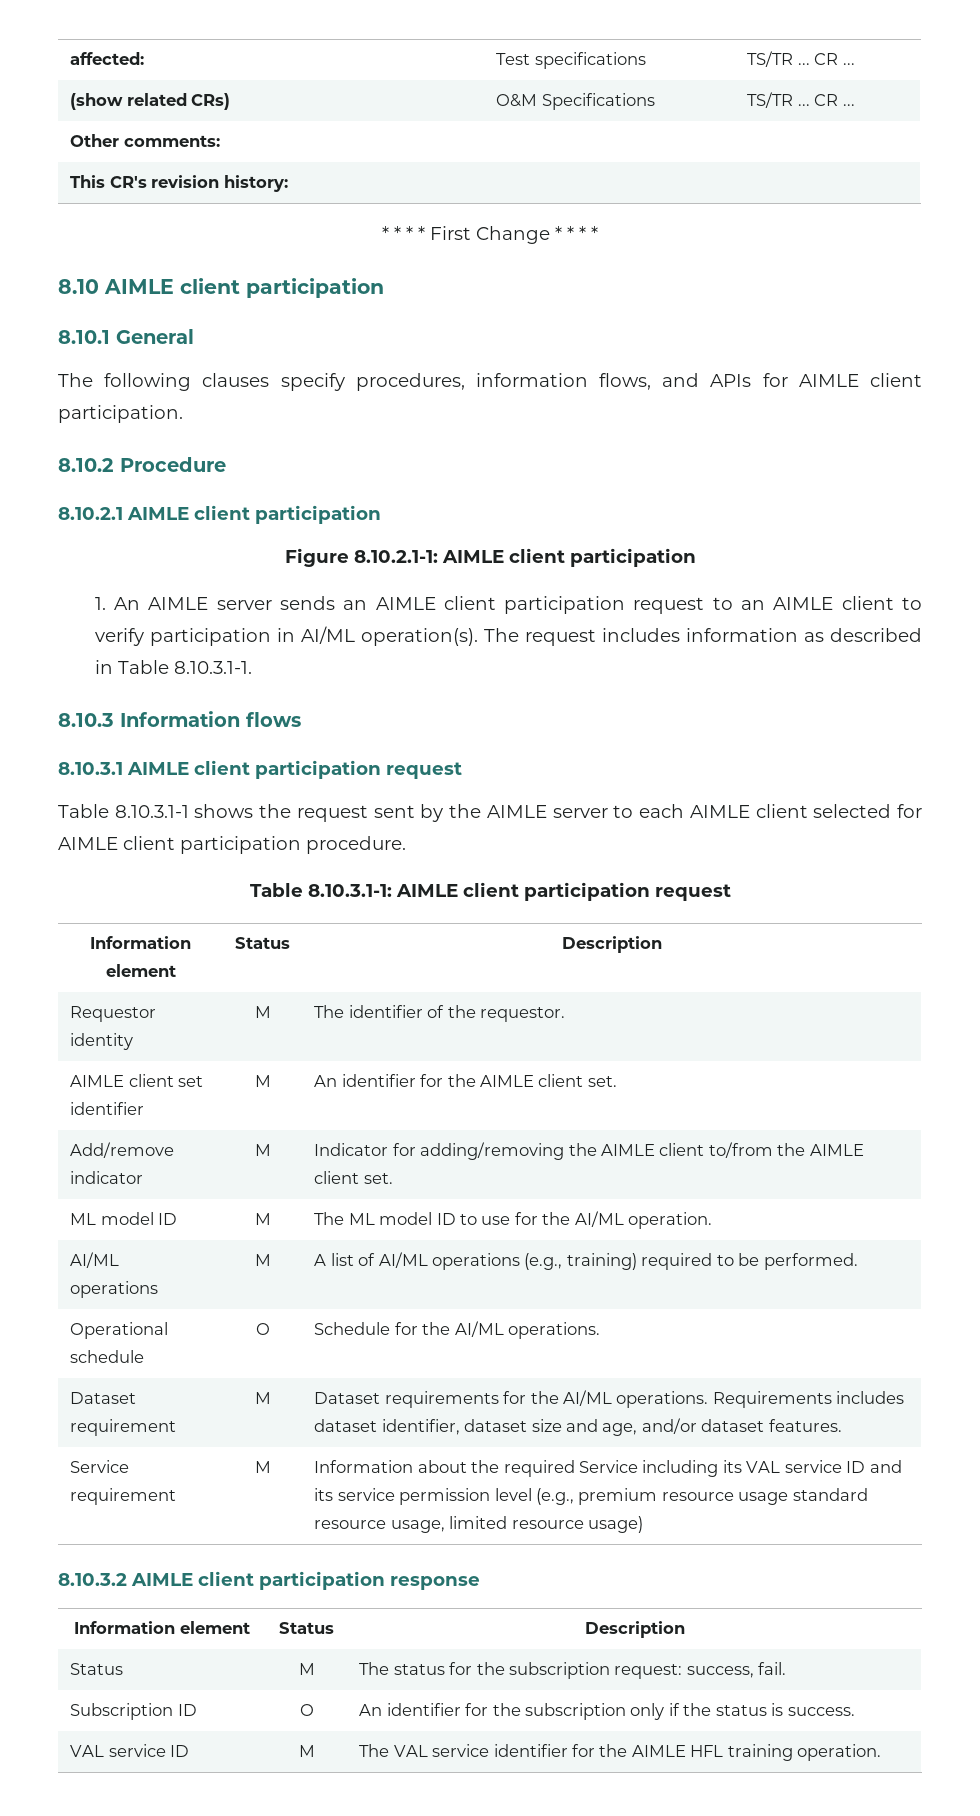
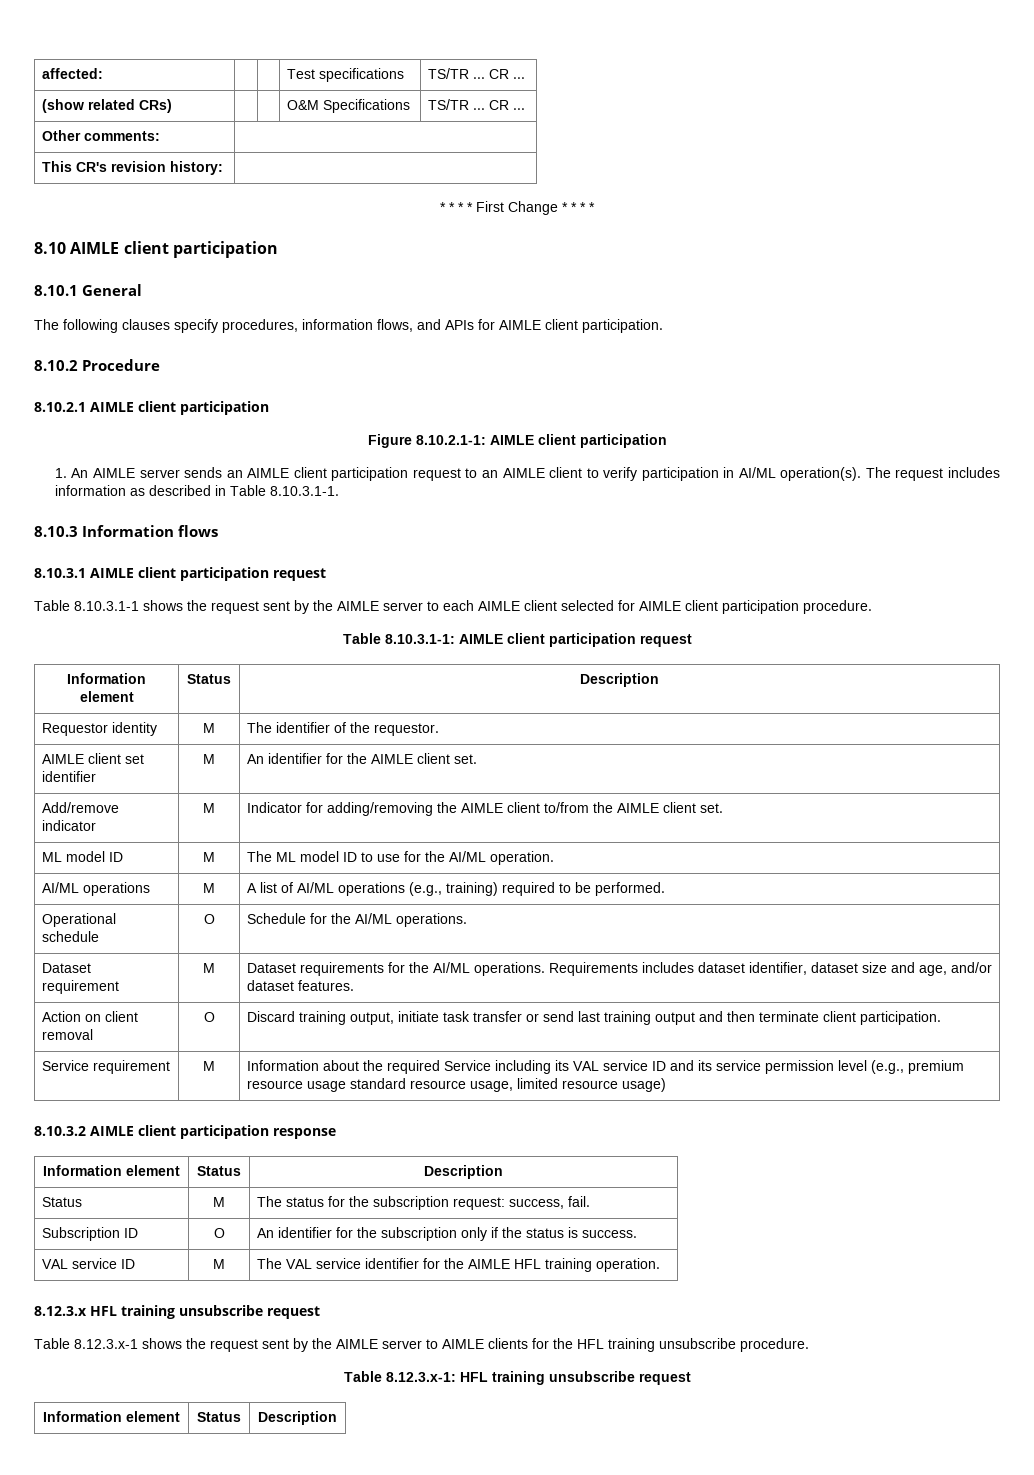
+ Action on client removal | O | Discard training output, initiate task transfer or send last training output and then terminate client participation.
+ 8.12.3.x HFL training unsubscribe request
+ Table 8.12.3.x-1 shows the request sent by the AIMLE server to AIMLE clients for the HFL training unsubscribe procedure.
+ Table 8.12.3.x-1: HFL training unsubscribe request
+ Information element | Status | Description

